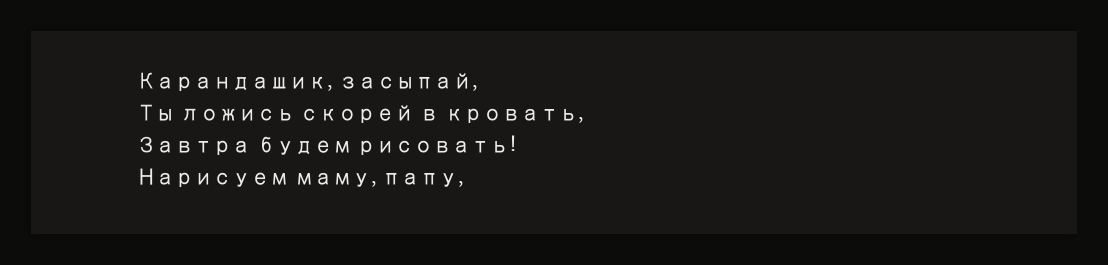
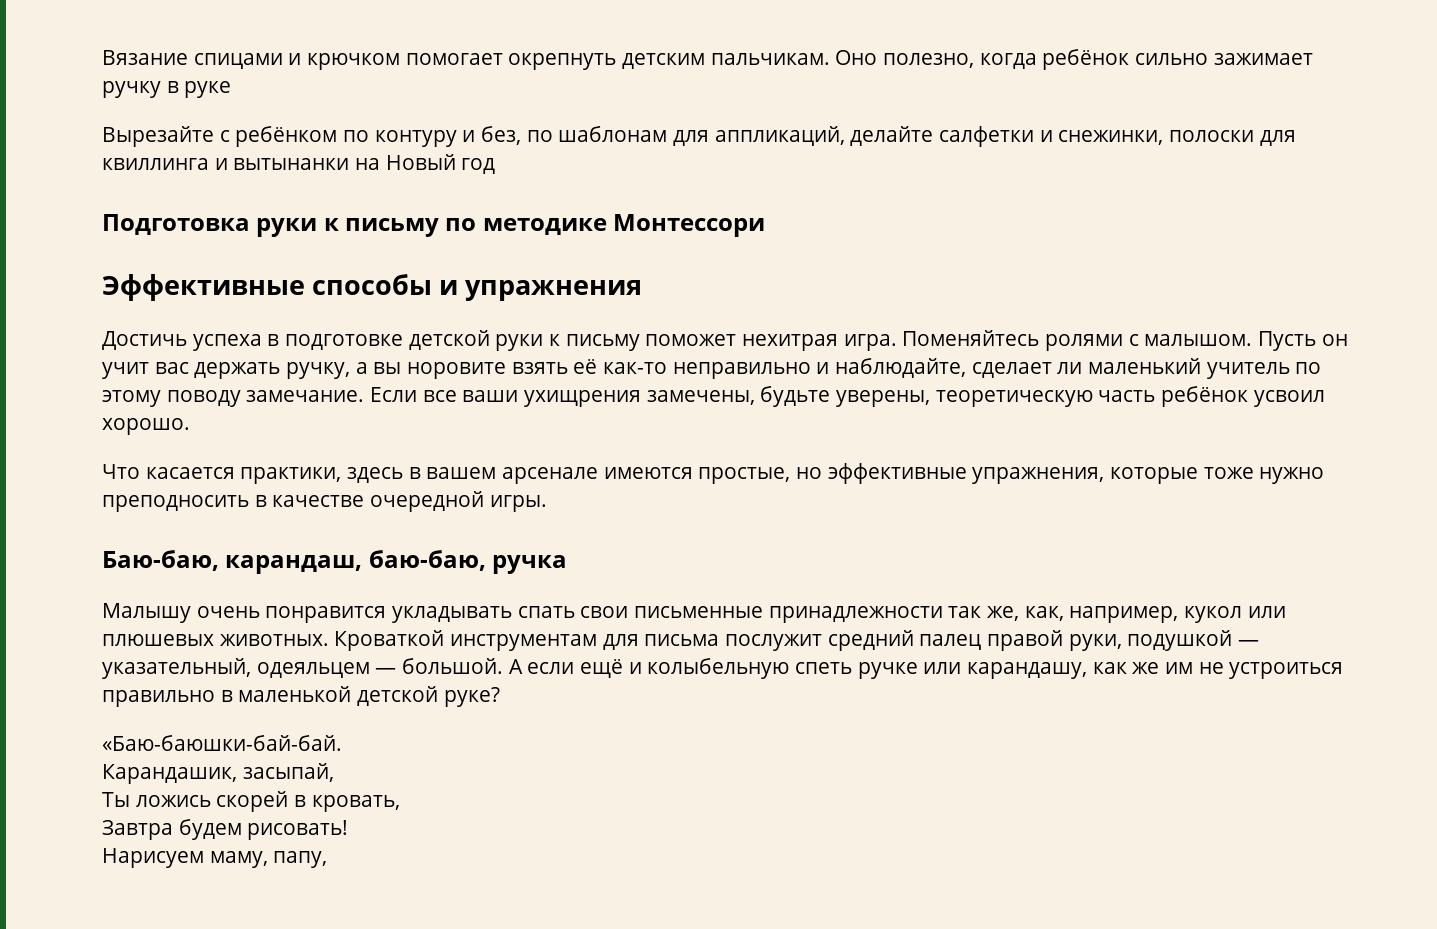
+ Вязание спицами и крючком помогает окрепнуть детским пальчикам. Оно полезно, когда ребёнок сильно зажимает ручку в руке
+ Вырезайте с ребёнком по контуру и без, по шаблонам для аппликаций, делайте салфетки и снежинки, полоски для квиллинга и вытынанки на Новый год
+ Подготовка руки к письму по методике Монтессори
+ Эффективные способы и упражнения
+ Достичь успеха в подготовке детской руки к письму поможет нехитрая игра. Поменяйтесь ролями с малышом. Пусть он учит вас держать ручку, а вы норовите взять её как-то неправильно и наблюдайте, сделает ли маленький учитель по этому поводу замечание. Если все ваши ухищрения замечены, будьте уверены, теоретическую часть ребёнок усвоил хорошо.
+ Что касается практики, здесь в вашем арсенале имеются простые, но эффективные упражнения, которые тоже нужно преподносить в качестве очередной игры.
+ Баю-баю, карандаш, баю-баю, ручка
+ Малышу очень понравится укладывать спать свои письменные принадлежности так же, как, например, кукол или плюшевых животных. Кроваткой инструментам для письма послужит средний палец правой руки, подушкой — указательный, одеяльцем — большой. А если ещё и колыбельную спеть ручке или карандашу, как же им не устроиться правильно в маленькой детской руке?
+ «Баю-баюшки-бай-бай.

